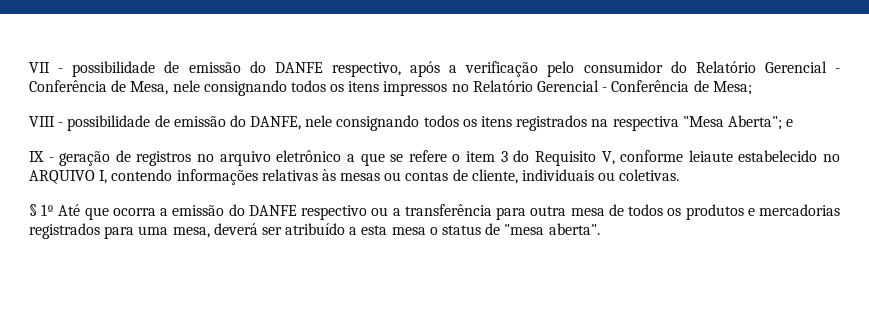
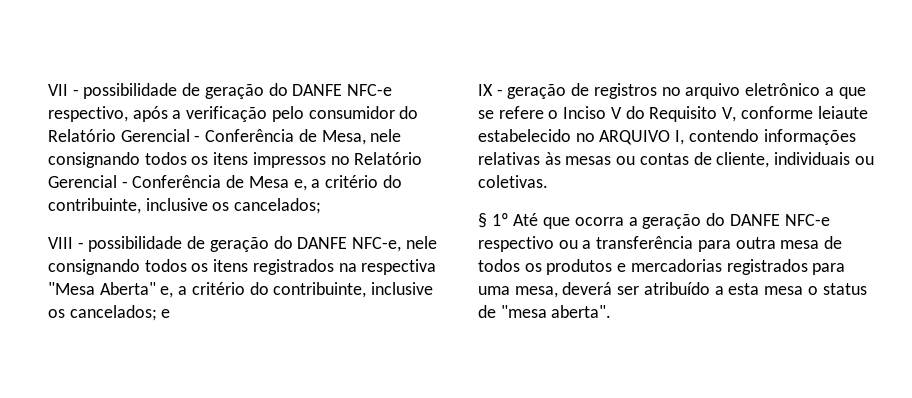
- VII - possibilidade de emissão do DANFE respectivo, após a verificação pelo consumidor do Relatório Gerencial - Conferência de Mesa, nele consignando todos os itens impressos no Relatório Gerencial - Conferência de Mesa;
+ VII - possibilidade de geração do DANFE NFC-e respectivo, após a verificação pelo consumidor do Relatório Gerencial - Conferência de Mesa, nele consignando todos os itens impressos no Relatório Gerencial - Conferência de Mesa e, a critério do contribuinte, inclusive os cancelados;
- VIII - possibilidade de emissão do DANFE, nele consignando todos os itens registrados na respectiva "Mesa Aberta"; e
+ VIII - possibilidade de geração do DANFE NFC-e, nele consignando todos os itens registrados na respectiva "Mesa Aberta" e, a critério do contribuinte, inclusive os cancelados; e
- IX - geração de registros no arquivo eletrônico a que se refere o item 3 do Requisito V, conforme leiaute estabelecido no ARQUIVO I, contendo informações relativas às mesas ou contas de cliente, individuais ou coletivas.
+ IX - geração de registros no arquivo eletrônico a que se refere o Inciso V do Requisito V, conforme leiaute estabelecido no ARQUIVO I, contendo informações relativas às mesas ou contas de cliente, individuais ou coletivas.
- § 1º Até que ocorra a emissão do DANFE respectivo ou a transferência para outra mesa de todos os produtos e mercadorias registrados para uma mesa, deverá ser atribuído a esta mesa o status de "mesa aberta".
+ § 1º Até que ocorra a geração do DANFE NFC-e respectivo ou a transferência para outra mesa de todos os produtos e mercadorias registrados para uma mesa, deverá ser atribuído a esta mesa o status de "mesa aberta".

